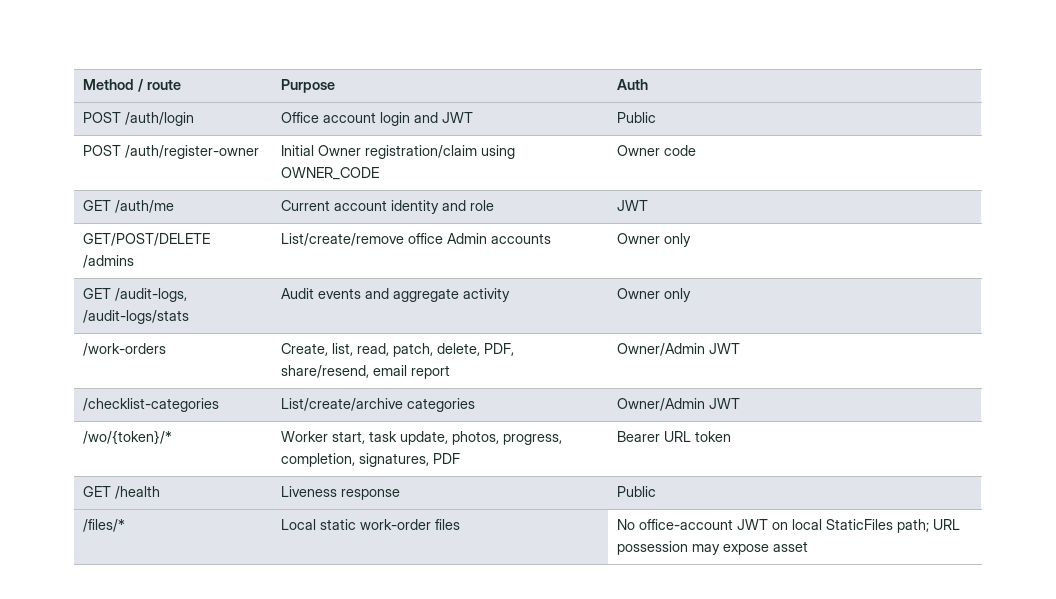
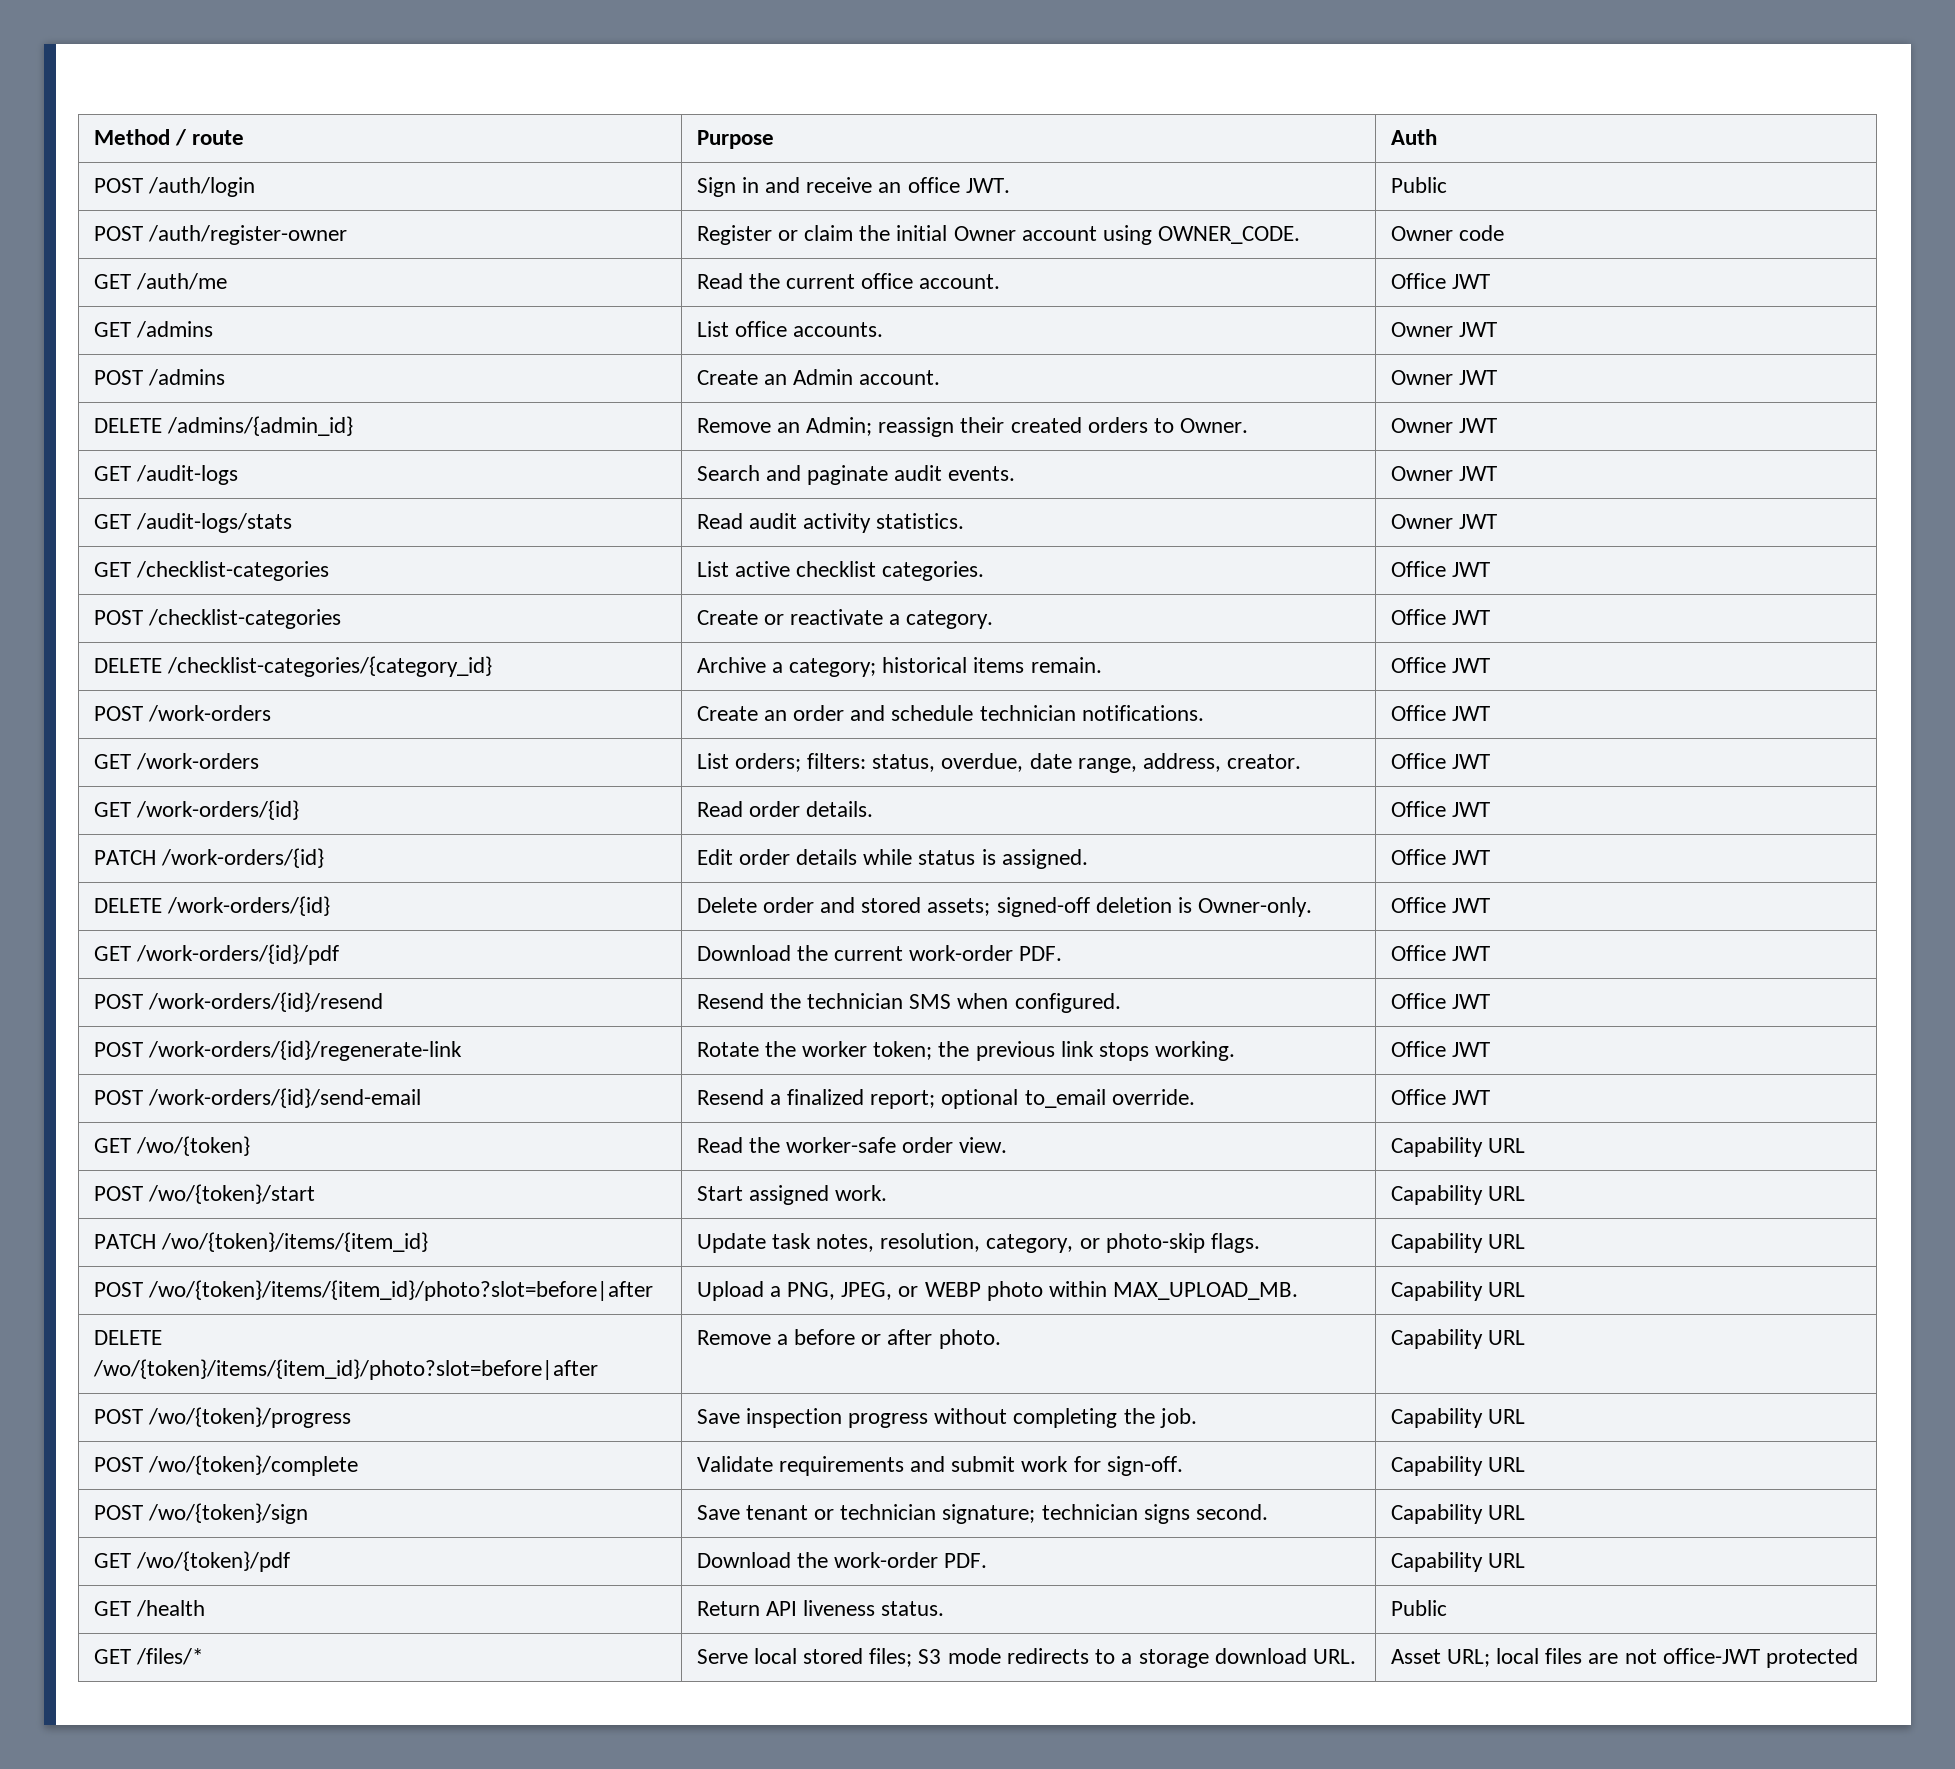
- POST /auth/login | Office account login and JWT | Public
- POST /auth/register-owner | Initial Owner registration/claim using OWNER_CODE | Owner code
- GET /auth/me | Current account identity and role | JWT
- GET/POST/DELETE /admins | List/create/remove office Admin accounts | Owner only
- GET /audit-logs, /audit-logs/stats | Audit events and aggregate activity | Owner only
- /work-orders | Create, list, read, patch, delete, PDF, share/resend, email report | Owner/Admin JWT
- /checklist-categories | List/create/archive categories | Owner/Admin JWT
- /wo/{token}/* | Worker start, task update, photos, progress, completion, signatures, PDF | Bearer URL token
- GET /health | Liveness response | Public
- /files/* | Local static work-order files | No office-account JWT on local StaticFiles path; URL possession may expose asset
+ POST /auth/login | Sign in and receive an office JWT. | Public
+ POST /auth/register-owner | Register or claim the initial Owner account using OWNER_CODE. | Owner code
+ GET /auth/me | Read the current office account. | Office JWT
+ GET /admins | List office accounts. | Owner JWT
+ POST /admins | Create an Admin account. | Owner JWT
+ DELETE /admins/{admin_id} | Remove an Admin; reassign their created orders to Owner. | Owner JWT
+ GET /audit-logs | Search and paginate audit events. | Owner JWT
+ GET /audit-logs/stats | Read audit activity statistics. | Owner JWT
+ GET /checklist-categories | List active checklist categories. | Office JWT
+ POST /checklist-categories | Create or reactivate a category. | Office JWT
+ DELETE /checklist-categories/{category_id} | Archive a category; historical items remain. | Office JWT
+ POST /work-orders | Create an order and schedule technician notifications. | Office JWT
+ GET /work-orders | List orders; filters: status, overdue, date range, address, creator. | Office JWT
+ GET /work-orders/{id} | Read order details. | Office JWT
+ PATCH /work-orders/{id} | Edit order details while status is assigned. | Office JWT
+ DELETE /work-orders/{id} | Delete order and stored assets; signed-off deletion is Owner-only. | Office JWT
+ GET /work-orders/{id}/pdf | Download the current work-order PDF. | Office JWT
+ POST /work-orders/{id}/resend | Resend the technician SMS when configured. | Office JWT
+ POST /work-orders/{id}/regenerate-link | Rotate the worker token; the previous link stops working. | Office JWT
+ POST /work-orders/{id}/send-email | Resend a finalized report; optional to_email override. | Office JWT
+ GET /wo/{token} | Read the worker-safe order view. | Capability URL
+ POST /wo/{token}/start | Start assigned work. | Capability URL
+ PATCH /wo/{token}/items/{item_id} | Update task notes, resolution, category, or photo-skip flags. | Capability URL
+ POST /wo/{token}/items/{item_id}/photo?slot=before|after | Upload a PNG, JPEG, or WEBP photo within MAX_UPLOAD_MB. | Capability URL
+ DELETE /wo/{token}/items/{item_id}/photo?slot=before|after | Remove a before or after photo. | Capability URL
+ POST /wo/{token}/progress | Save inspection progress without completing the job. | Capability URL
+ POST /wo/{token}/complete | Validate requirements and submit work for sign-off. | Capability URL
+ POST /wo/{token}/sign | Save tenant or technician signature; technician signs second. | Capability URL
+ GET /wo/{token}/pdf | Download the work-order PDF. | Capability URL
+ GET /health | Return API liveness status. | Public
+ GET /files/* | Serve local stored files; S3 mode redirects to a storage download URL. | Asset URL; local files are not office-JWT protected

